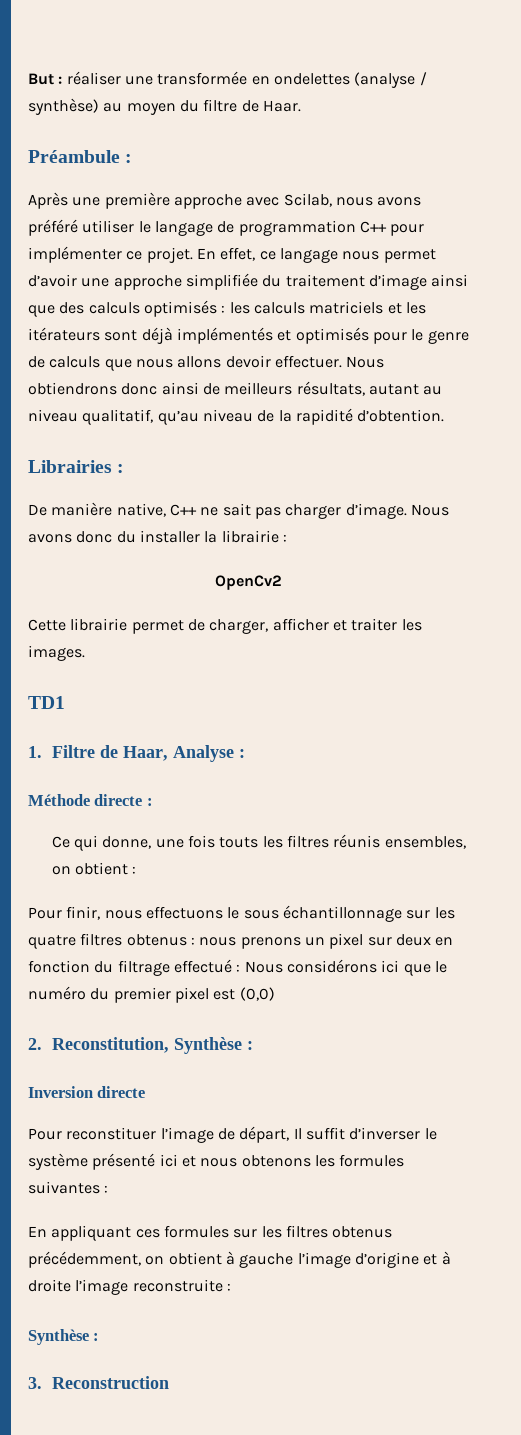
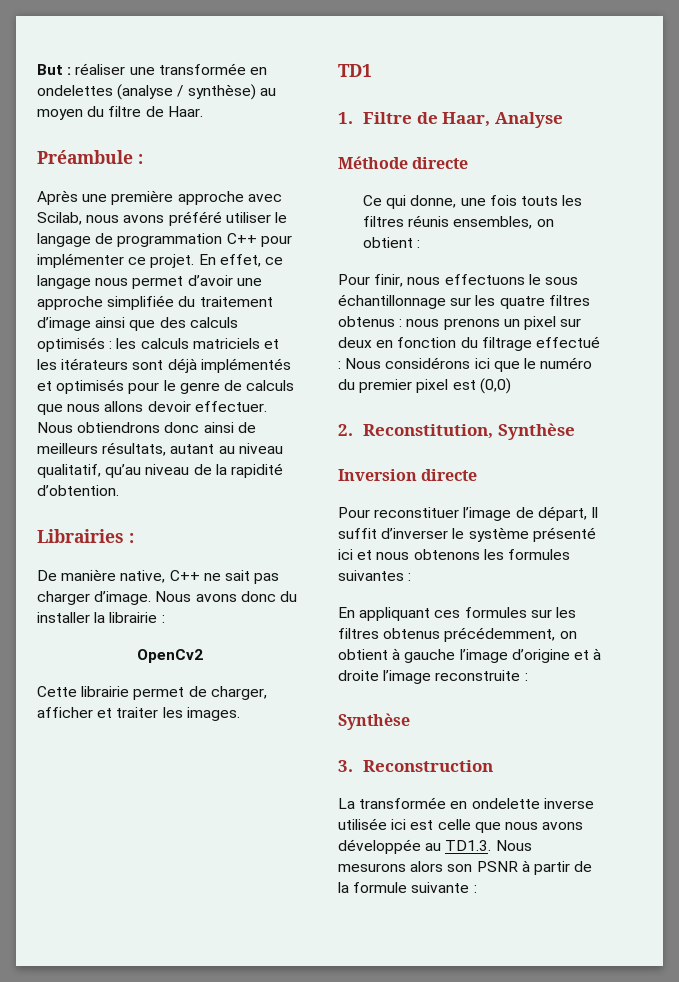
- 1. Filtre de Haar, Analyse :
+ 1. Filtre de Haar, Analyse
- Méthode directe :
+ Méthode directe
- 2. Reconstitution, Synthèse :
+ 2. Reconstitution, Synthèse
  En appliquant ces formules sur les filtres obtenus précédemment, on obtient à gauche l’image d’origine et à droite l’image reconstruite :
- Synthèse :
+ Synthèse
+ La transformée en ondelette inverse utilisée ici est celle que nous avons développée au TD1.3. Nous mesurons alors son PSNR à partir de la formule suivante :

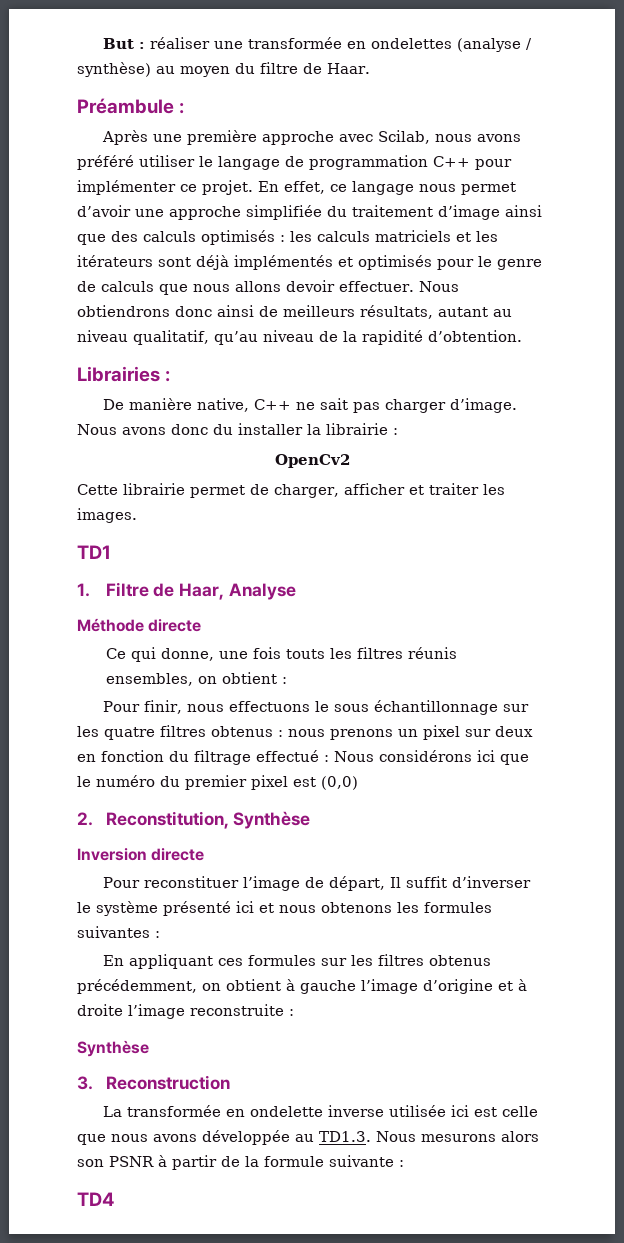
+ TD4

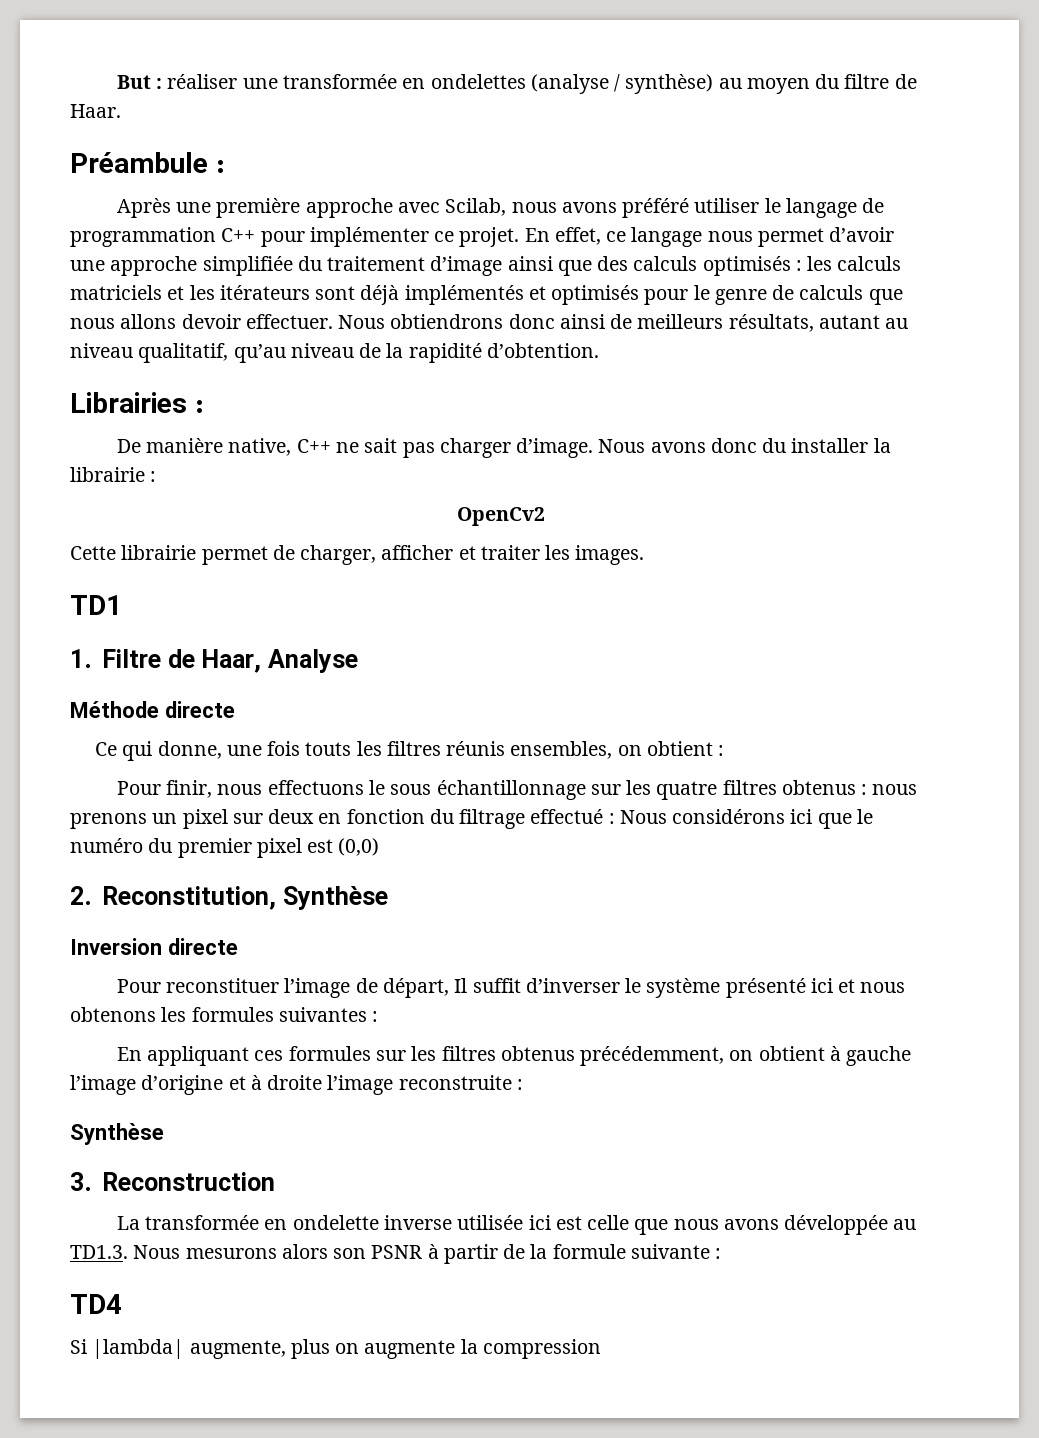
+ Si |lambda| augmente, plus on augmente la compression

